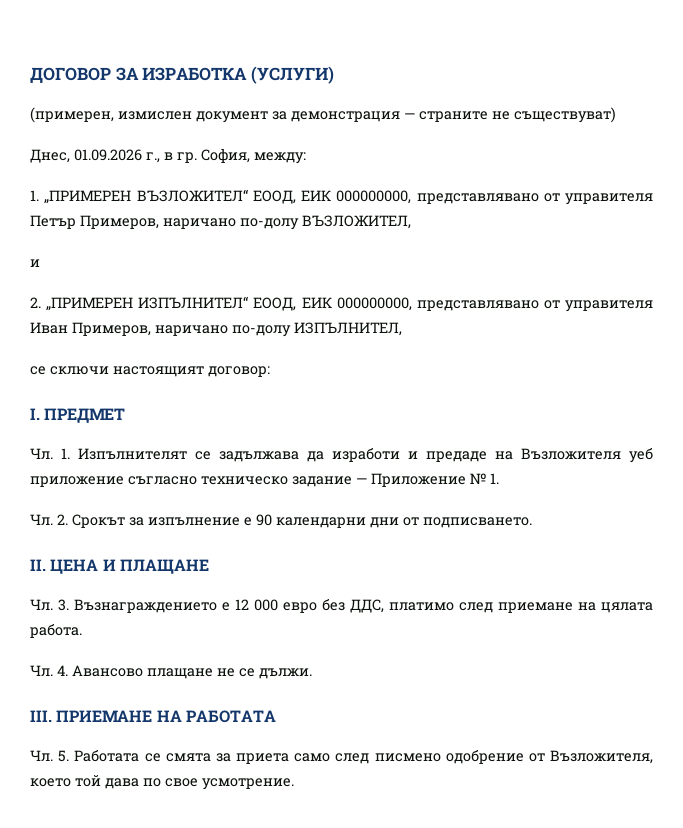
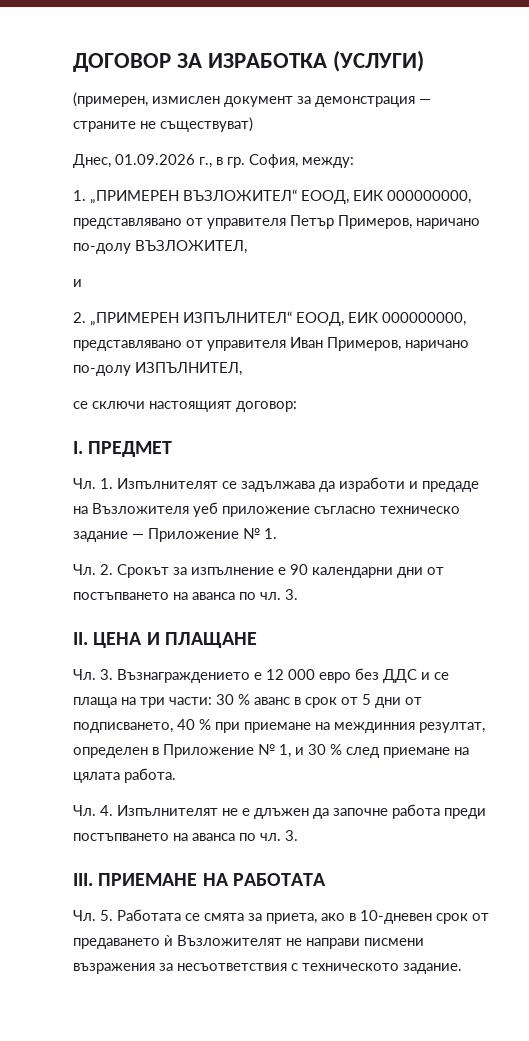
- Чл. 2. Срокът за изпълнение е 90 календарни дни от подписването.
+ Чл. 2. Срокът за изпълнение е 90 календарни дни от постъпването на аванса по чл. 3.
- Чл. 3. Възнаграждението е 12 000 евро без ДДС, платимо след приемане на цялата работа.
+ Чл. 3. Възнаграждението е 12 000 евро без ДДС и се плаща на три части: 30 % аванс в срок от 5 дни от подписването, 40 % при приемане на междинния резултат, определен в Приложение № 1, и 30 % след приемане на цялата работа.
- Чл. 4. Авансово плащане не се дължи.
+ Чл. 4. Изпълнителят не е длъжен да започне работа преди постъпването на аванса по чл. 3.
- Чл. 5. Работата се смята за приета само след писмено одобрение от Възложителя, което той дава по свое усмотрение.
+ Чл. 5. Работата се смята за приета, ако в 10-дневен срок от предаването ѝ Възложителят не направи писмени възражения за несъответствия с техническото задание.

